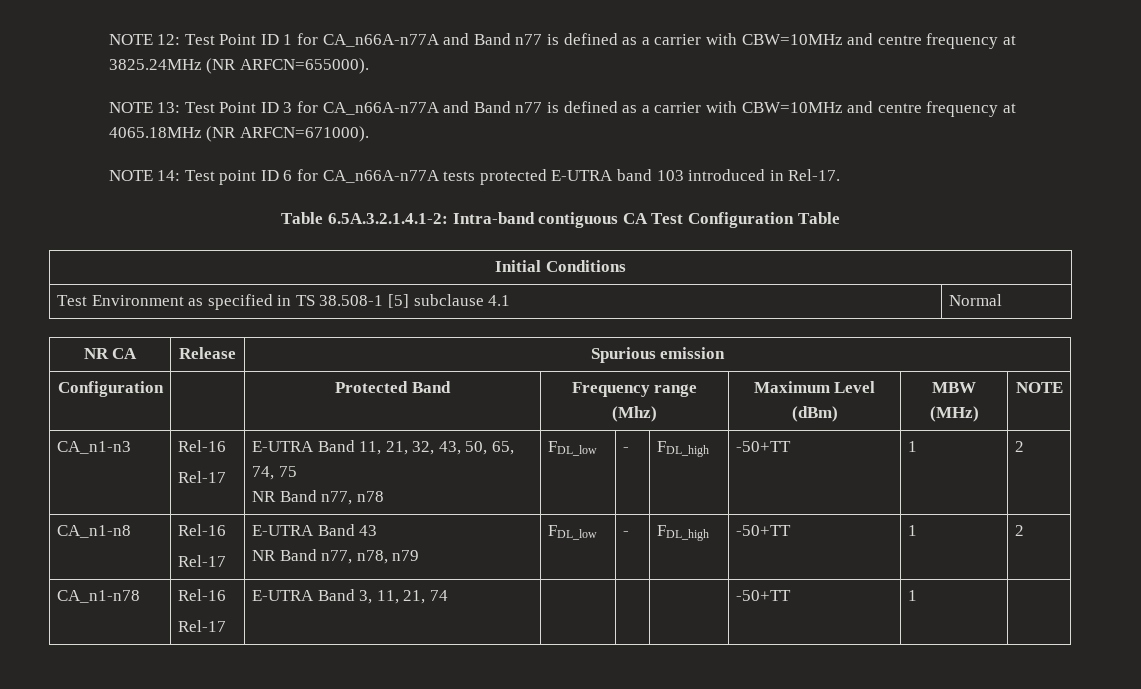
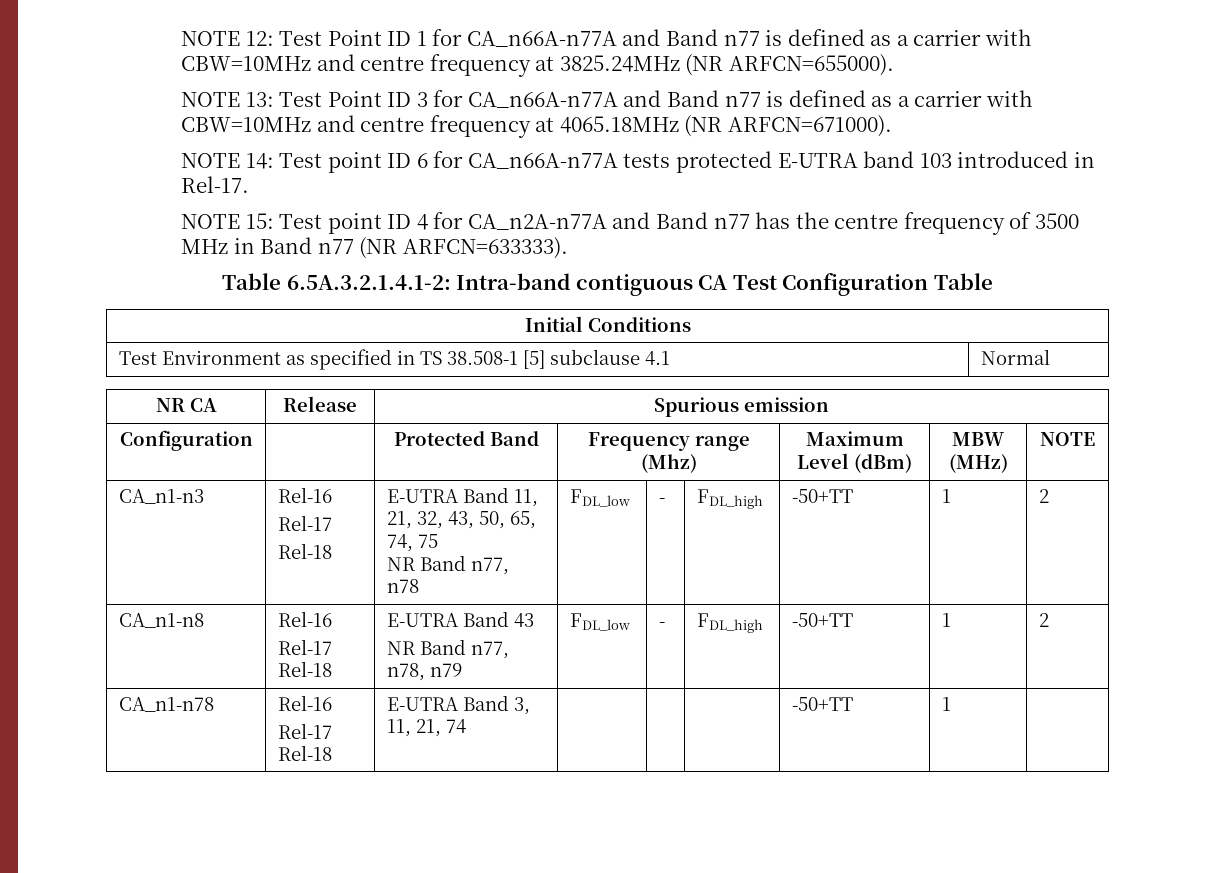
+ NOTE 15: Test point ID 4 for CA_n2A-n77A and Band n77 has the centre frequency of 3500 MHz in Band n77 (NR ARFCN=633333).
  CA_n1-n3 | Rel-16
- Rel-17 | E-UTRA Band 11, 21, 32, 43, 50, 65, 74, 75
+ Rel-17
+ Rel-18 | E-UTRA Band 11, 21, 32, 43, 50, 65, 74, 75
  CA_n1-n8 | Rel-16
- Rel-17 | E-UTRA Band 43
+ Rel-17 Rel-18 | E-UTRA Band 43
  CA_n1-n78 | Rel-16
- Rel-17 | E-UTRA Band 3, 11, 21, 74 | | | | -50+TT | 1 |
+ Rel-17 Rel-18 | E-UTRA Band 3, 11, 21, 74 | | | | -50+TT | 1 |

